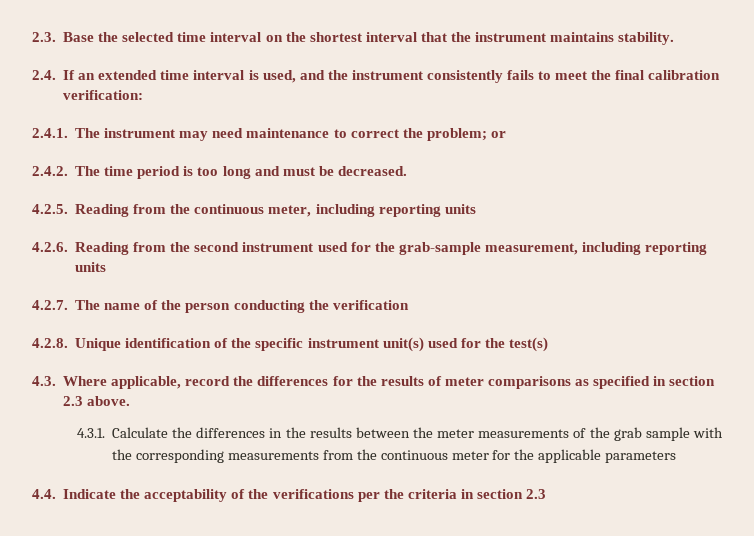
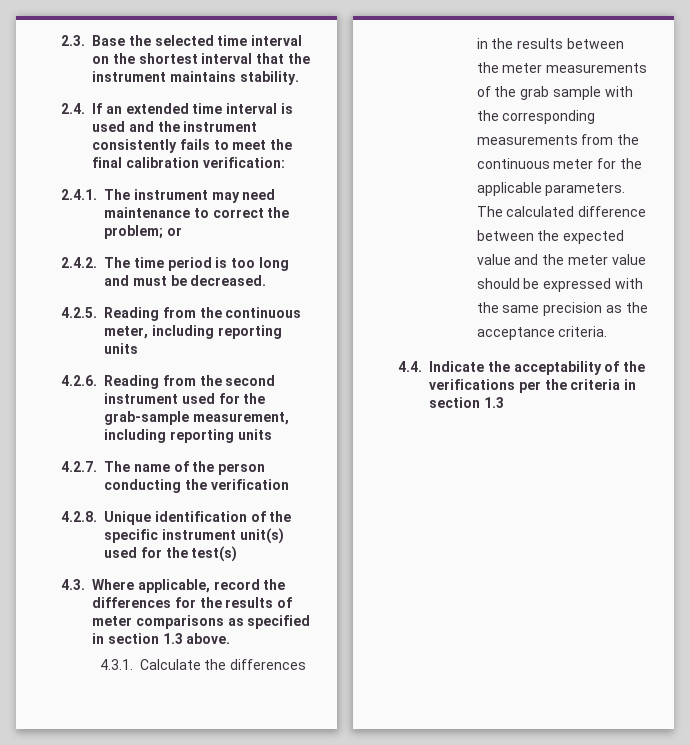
- 2.4. If an extended time interval is used, and the instrument consistently fails to meet the final calibration verification:
+ 2.4. If an extended time interval is used and the instrument consistently fails to meet the final calibration verification:
- 4.3. Where applicable, record the differences for the results of meter comparisons as specified in section 2.3 above.
+ 4.3. Where applicable, record the differences for the results of meter comparisons as specified in section 1.3 above.
- 4.3.1. Calculate the differences in the results between the meter measurements of the grab sample with the corresponding measurements from the continuous meter for the applicable parameters
+ 4.3.1. Calculate the differences in the results between the meter measurements of the grab sample with the corresponding measurements from the continuous meter for the applicable parameters. The calculated difference between the expected value and the meter value should be expressed with the same precision as the acceptance criteria.
- 4.4. Indicate the acceptability of the verifications per the criteria in section 2.3
+ 4.4. Indicate the acceptability of the verifications per the criteria in section 1.3

